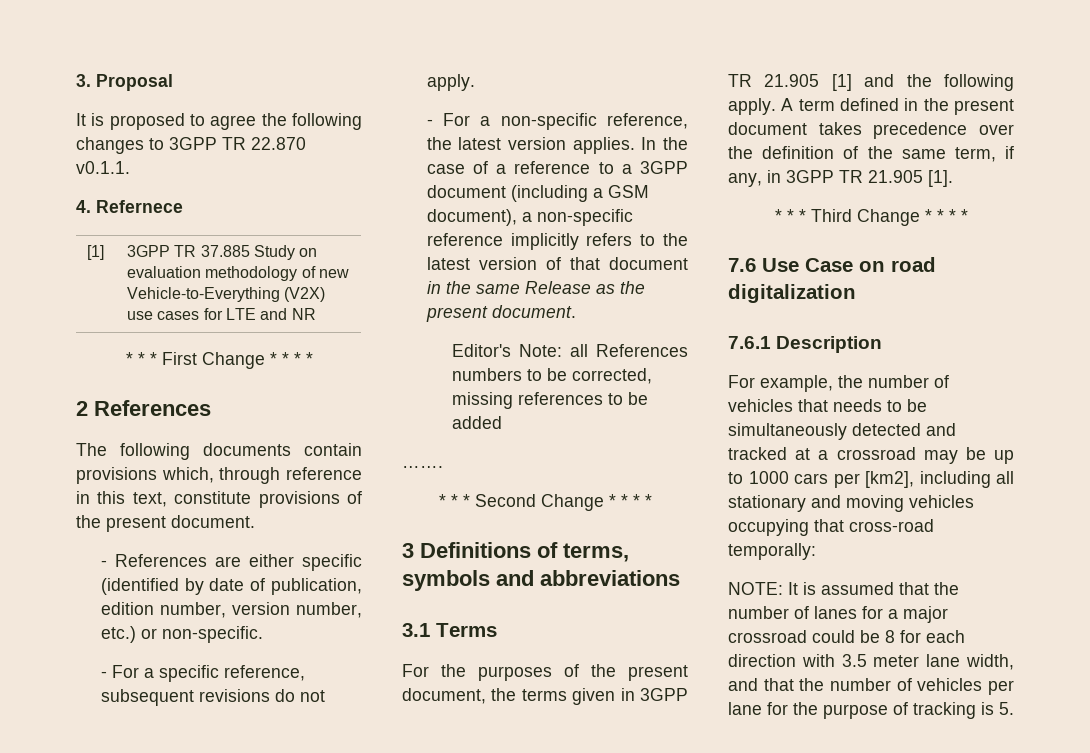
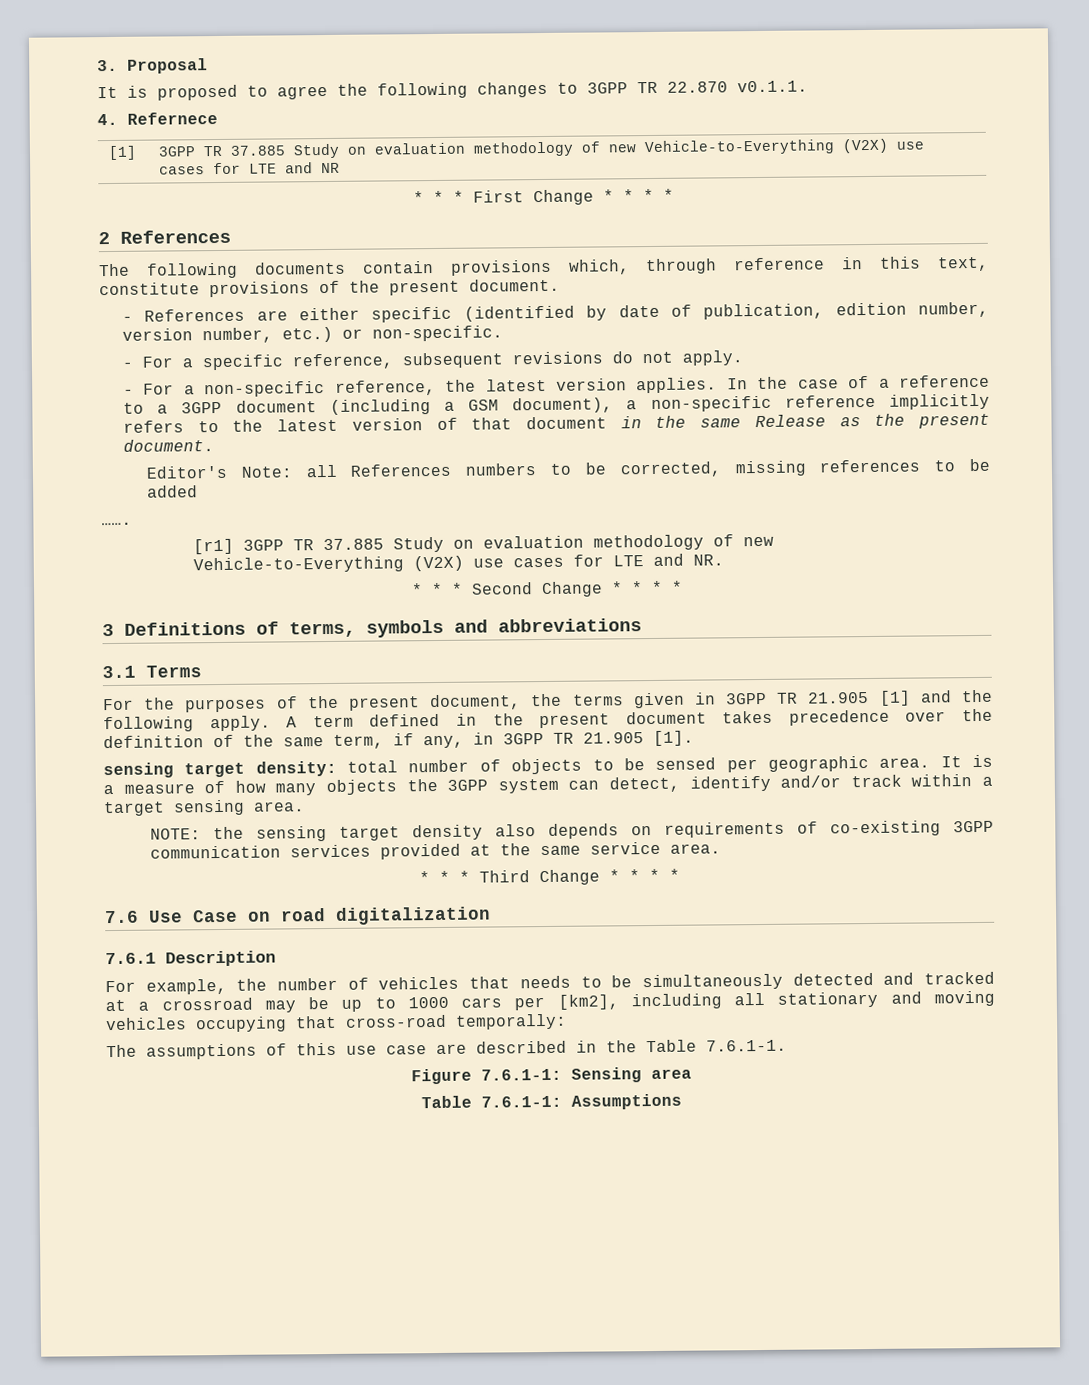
+ [r1] 3GPP TR 37.885 Study on evaluation methodology of new Vehicle-to-Everything (V2X) use cases for LTE and NR.
+ sensing target density: total number of objects to be sensed per geographic area. It is a measure of how many objects the 3GPP system can detect, identify and/or track within a target sensing area.
+ NOTE: the sensing target density also depends on requirements of co-existing 3GPP communication services provided at the same service area.
- NOTE: It is assumed that the number of lanes for a major crossroad could be 8 for each direction with 3.5 meter lane width, and that the number of vehicles per lane for the purpose of tracking is 5.
+ The assumptions of this use case are described in the Table 7.6.1-1.
+ Figure 7.6.1-1: Sensing area
+ Table 7.6.1-1: Assumptions

